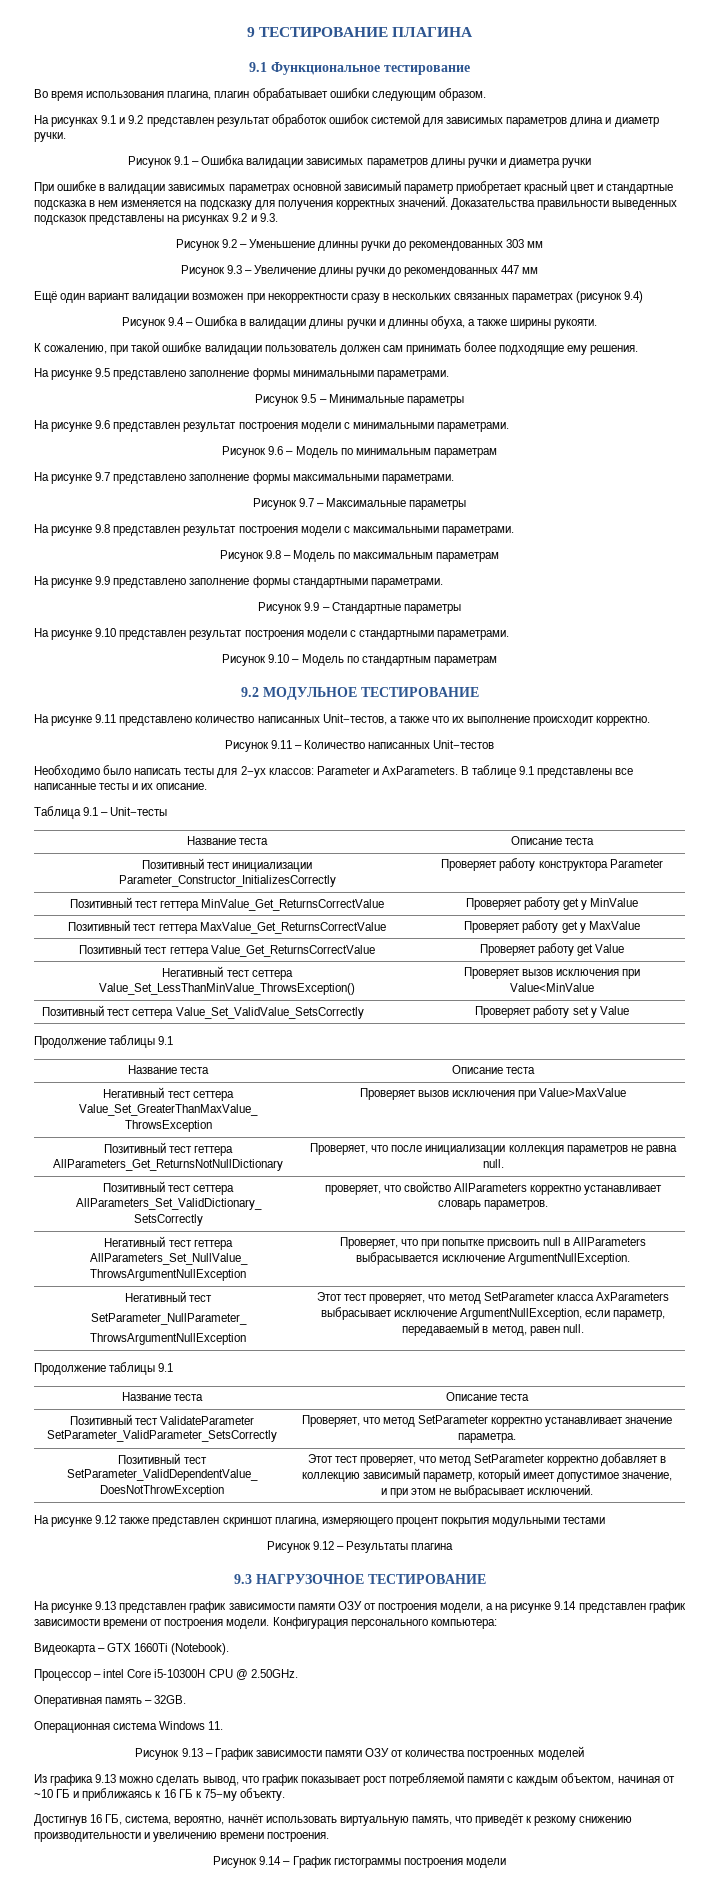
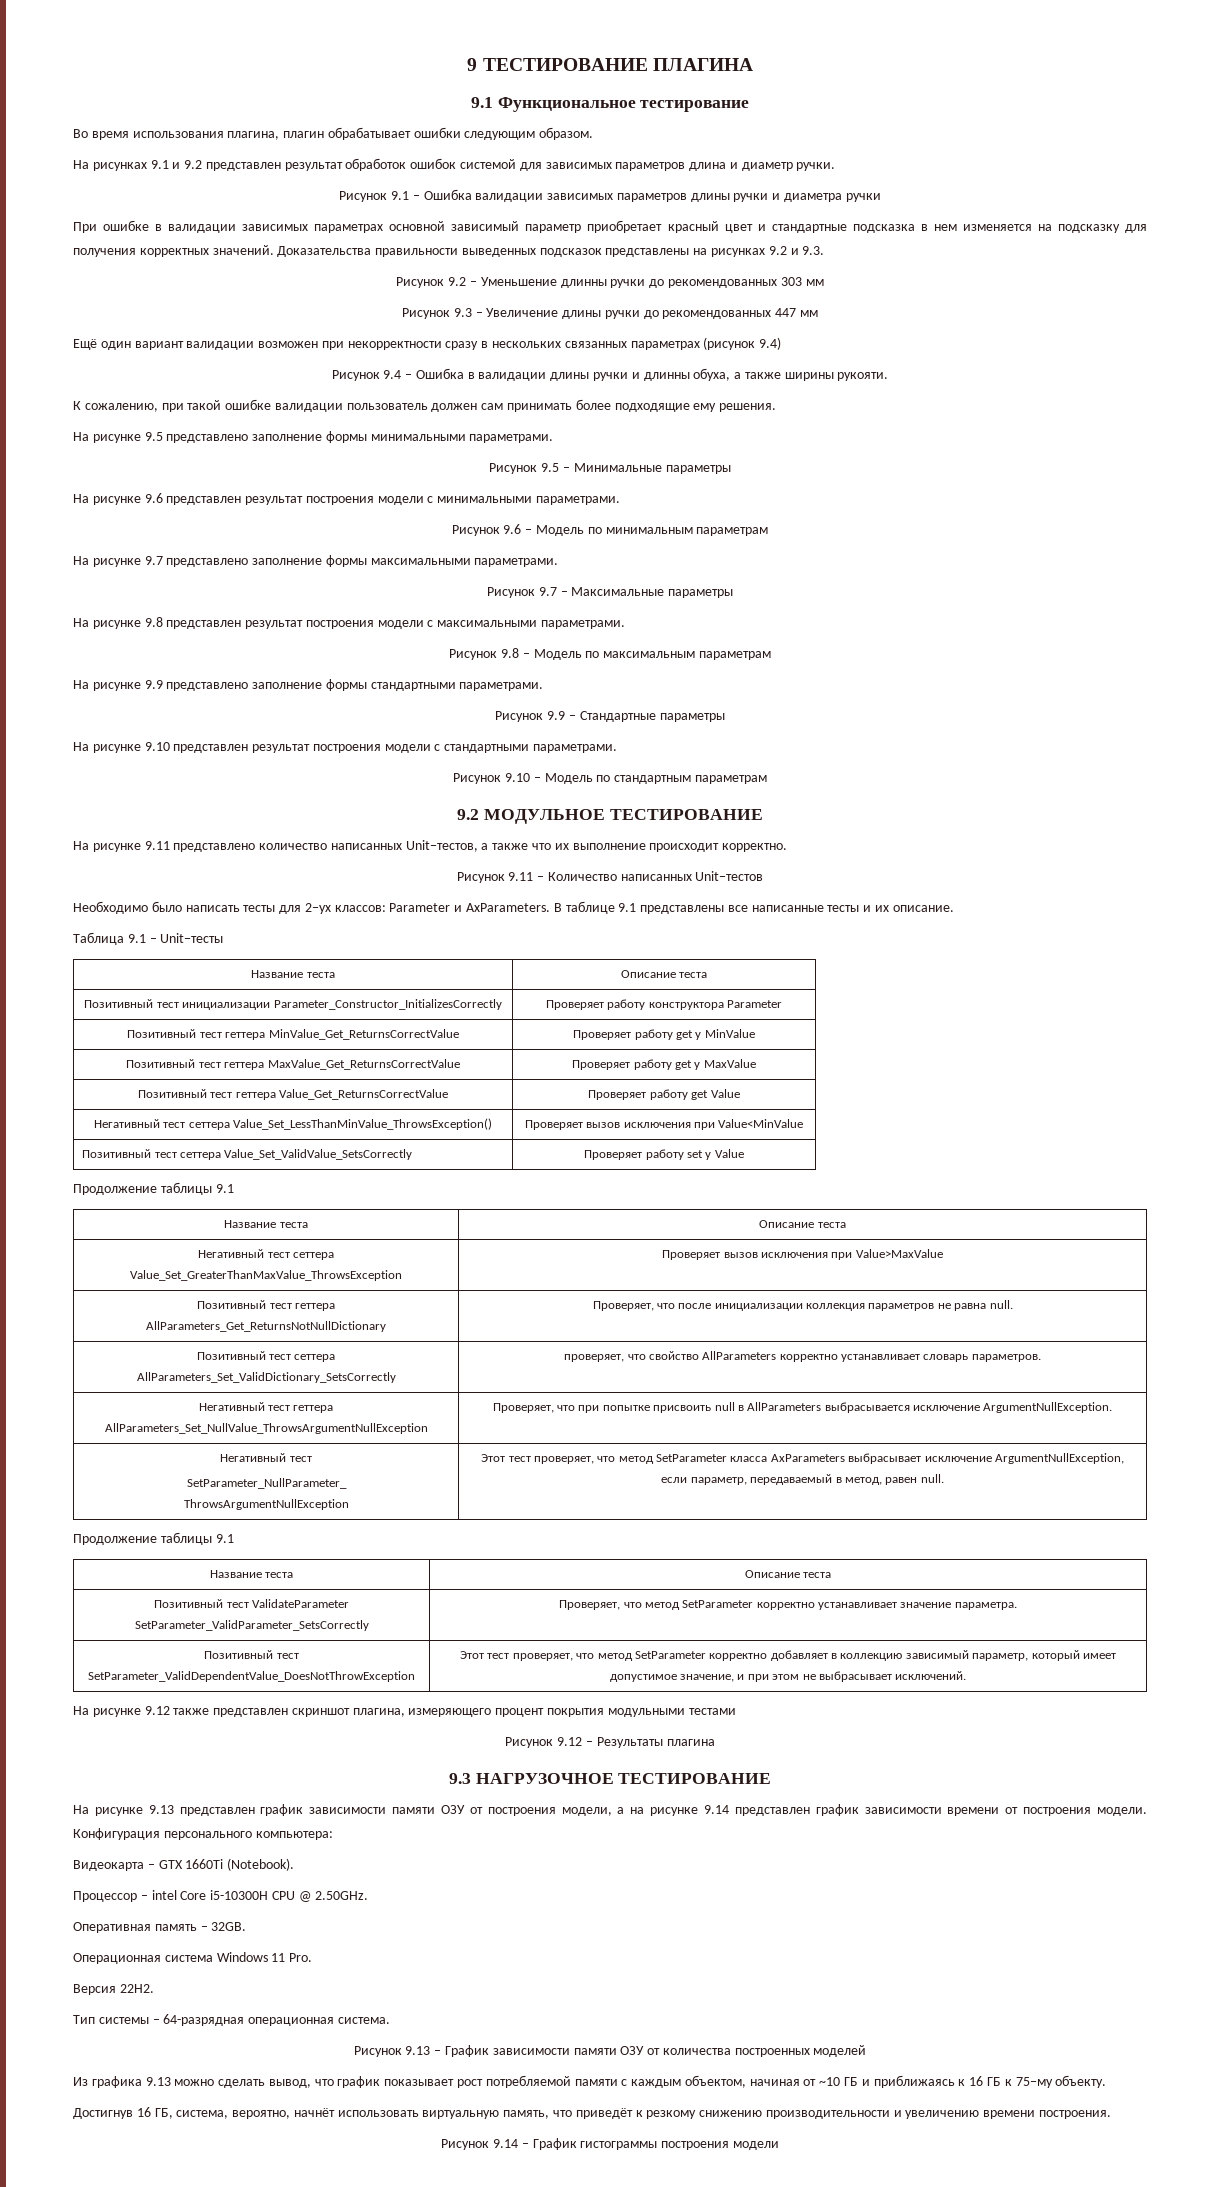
- Операционная система Windows 11.
+ Операционная система Windows 11 Pro.
+ Версия 22H2.
+ Тип системы – 64-разрядная операционная система.

